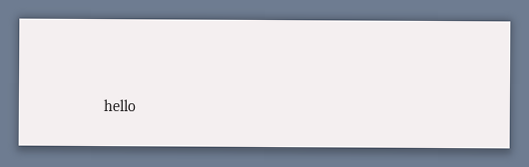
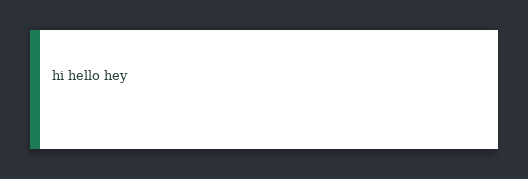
- hello
+ hi hello hey

